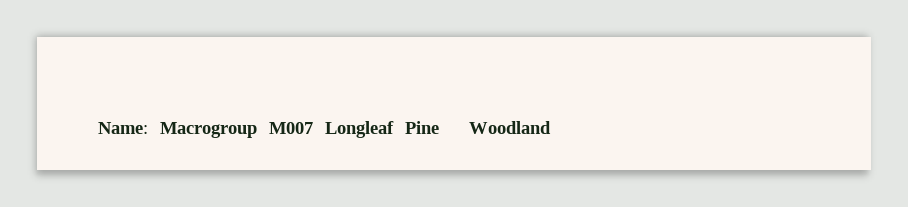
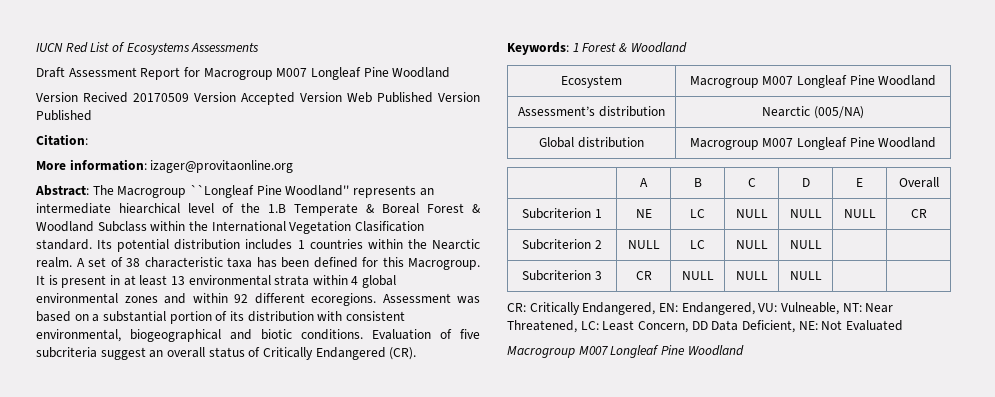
- Name: Macrogroup M007 Longleaf Pine Woodland
+ IUCN Red List of Ecosystems Assessments
+ Draft Assessment Report for Macrogroup M007 Longleaf Pine Woodland
+ Version Recived 20170509 Version Accepted Version Web Published Version Published
+ Citation:
+ More information: izager@provitaonline.org
+ Abstract: The Macrogroup ``Longleaf Pine Woodland'' represents an intermediate hiearchical level of the 1.B Temperate & Boreal Forest & Woodland Subclass within the International Vegetation Clasification standard. Its potential distribution includes 1 countries within the Nearctic realm. A set of 38 characteristic taxa has been defined for this Macrogroup. It is present in at least 13 environmental strata within 4 global environmental zones and within 92 different ecoregions. Assessment was based on a substantial portion of its distribution with consistent environmental, biogeographical and biotic conditions. Evaluation of five subcriteria suggest an overall status of Critically Endangered (CR). Keywords: 1 Forest & Woodland
+ Ecosystem | Macrogroup M007 Longleaf Pine Woodland
+ Assessment’s distribution | Nearctic (005/NA)
+ Global distribution | Macrogroup M007 Longleaf Pine Woodland
+ | A | B | C | D | E | Overall
+ Subcriterion 1 | NE | LC | NULL | NULL | NULL | CR
+ Subcriterion 2 | NULL | LC | NULL | NULL | |
+ Subcriterion 3 | CR | NULL | NULL | NULL | |
+ CR: Critically Endangered, EN: Endangered, VU: Vulneable, NT: Near Threatened, LC: Least Concern, DD Data Deficient, NE: Not Evaluated
+ Macrogroup M007 Longleaf Pine Woodland

